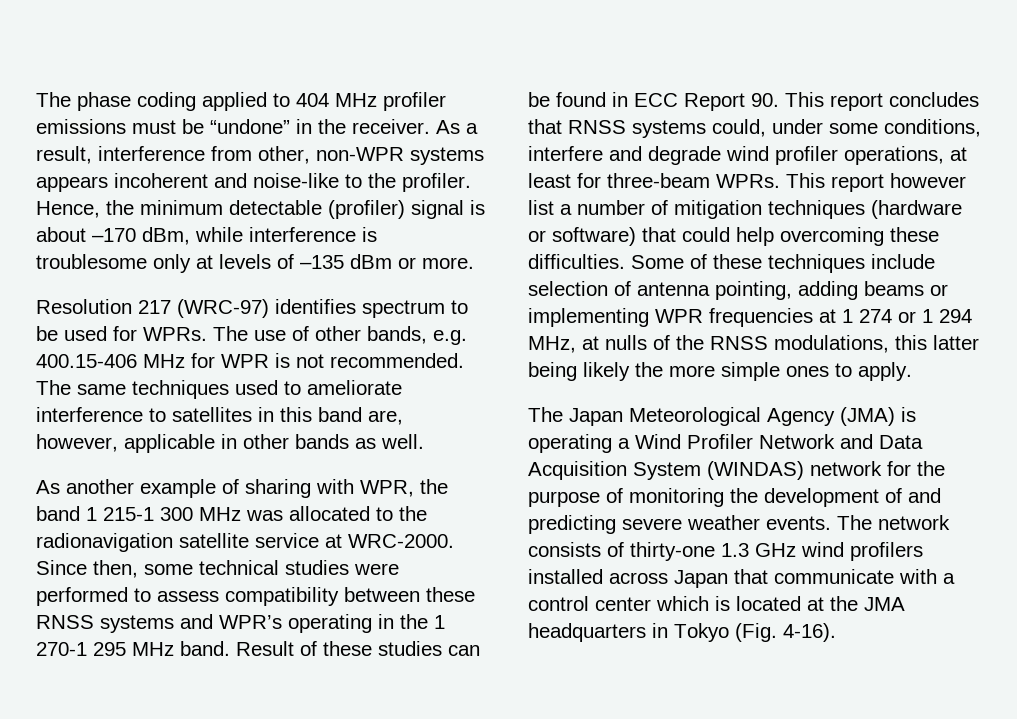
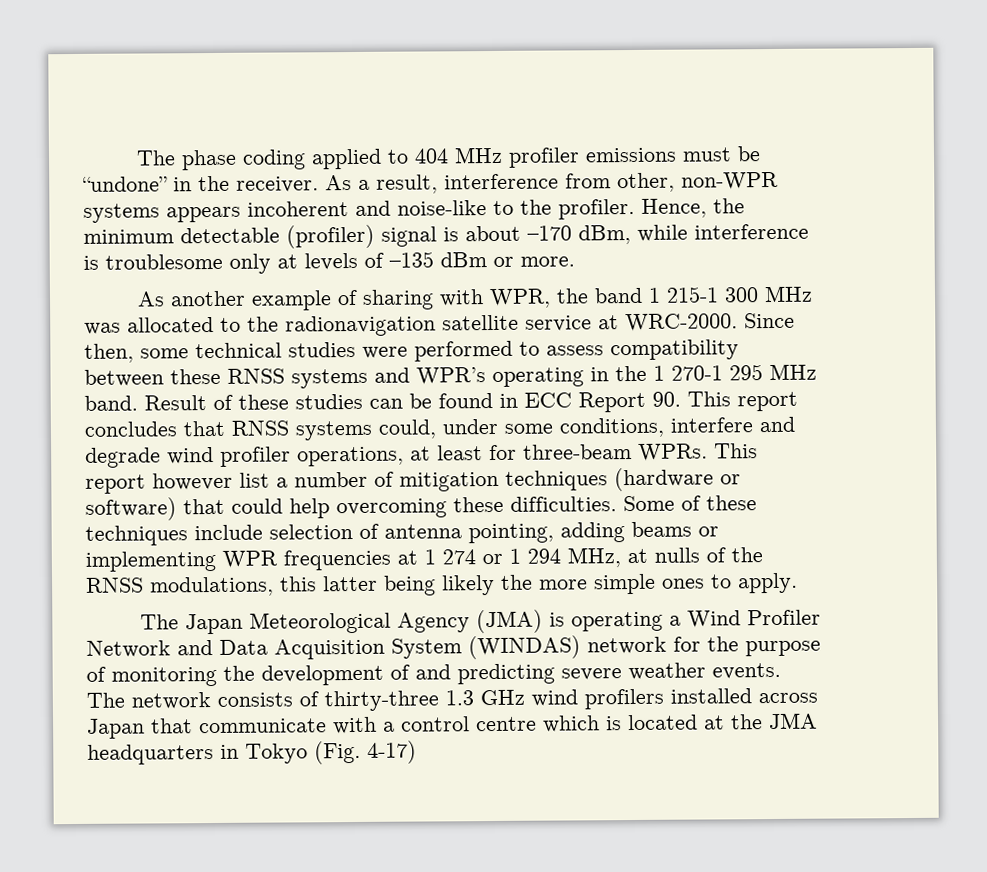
- Resolution 217 (WRC-97) identifies spectrum to be used for WPRs. The use of other bands, e.g. 400.15-406 MHz for WPR is not recommended. The same techniques used to ameliorate interference to satellites in this band are, however, applicable in other bands as well.
- The network consists of thirty-one 1.3 GHz wind profilers installed across Japan that communicate with a control center which is located at the JMA headquarters in Tokyo (Fig. 4-16).
+ The network consists of thirty-three 1.3 GHz wind profilers installed across Japan that communicate with a control centre which is located at the JMA headquarters in Tokyo (Fig. 4-17)

